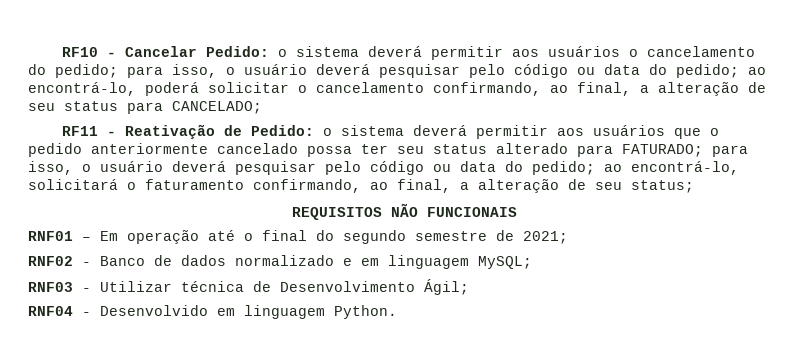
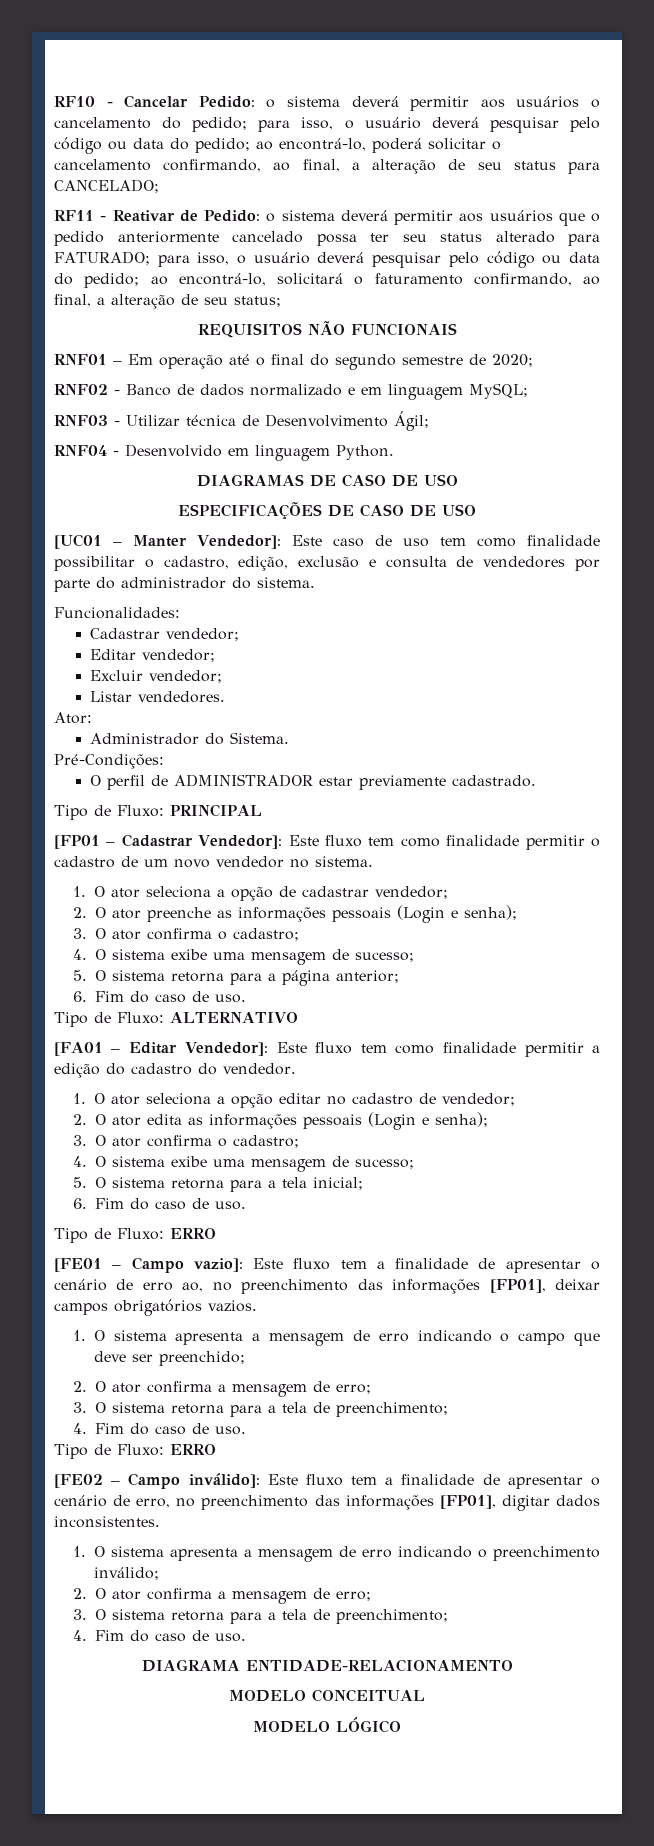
- RF11 - Reativação de Pedido: o sistema deverá permitir aos usuários que o pedido anteriormente cancelado possa ter seu status alterado para FATURADO; para isso, o usuário deverá pesquisar pelo código ou data do pedido; ao encontrá-lo, solicitará o faturamento confirmando, ao final, a alteração de seu status;
+ RF11 - Reativar de Pedido: o sistema deverá permitir aos usuários que o pedido anteriormente cancelado possa ter seu status alterado para FATURADO; para isso, o usuário deverá pesquisar pelo código ou data do pedido; ao encontrá-lo, solicitará o faturamento confirmando, ao final, a alteração de seu status;
- RNF01 – Em operação até o final do segundo semestre de 2021;
+ RNF01 – Em operação até o final do segundo semestre de 2020;
+ DIAGRAMAS DE CASO DE USO
+ ESPECIFICAÇÕES DE CASO DE USO
+ [UC01 – Manter Vendedor]: Este caso de uso tem como finalidade possibilitar o cadastro, edição, exclusão e consulta de vendedores por parte do administrador do sistema.
+ Funcionalidades:
+ Cadastrar vendedor;
+ Editar vendedor;
+ Excluir vendedor;
+ Listar vendedores.
+ Ator:
+ Administrador do Sistema.
+ Pré-Condições:
+ O perfil de ADMINISTRADOR estar previamente cadastrado.
+ Tipo de Fluxo: PRINCIPAL
+ [FP01 – Cadastrar Vendedor]: Este fluxo tem como finalidade permitir o cadastro de um novo vendedor no sistema.
+ 1. O ator seleciona a opção de cadastrar vendedor;
+ 2. O ator preenche as informações pessoais (Login e senha);
+ 3. O ator confirma o cadastro;
+ 4. O sistema exibe uma mensagem de sucesso;
+ 5. O sistema retorna para a página anterior;
+ 6. Fim do caso de uso.
+ Tipo de Fluxo: ALTERNATIVO
+ [FA01 – Editar Vendedor]: Este fluxo tem como finalidade permitir a edição do cadastro do vendedor.
+ 1. O ator seleciona a opção editar no cadastro de vendedor;
+ 2. O ator edita as informações pessoais (Login e senha);
+ 3. O ator confirma o cadastro;
+ 4. O sistema exibe uma mensagem de sucesso;
+ 5. O sistema retorna para a tela inicial;
+ 6. Fim do caso de uso.
+ Tipo de Fluxo: ERRO
+ [FE01 – Campo vazio]: Este fluxo tem a finalidade de apresentar o cenário de erro ao, no preenchimento das informações [FP01], deixar campos obrigatórios vazios.
+ 1. O sistema apresenta a mensagem de erro indicando o campo que deve ser preenchido;
+ 2. O ator confirma a mensagem de erro;
+ 3. O sistema retorna para a tela de preenchimento;
+ 4. Fim do caso de uso.
+ Tipo de Fluxo: ERRO
+ [FE02 – Campo inválido]: Este fluxo tem a finalidade de apresentar o cenário de erro, no preenchimento das informações [FP01], digitar dados inconsistentes.
+ 1. O sistema apresenta a mensagem de erro indicando o preenchimento inválido;
+ 2. O ator confirma a mensagem de erro;
+ 3. O sistema retorna para a tela de preenchimento;
+ 4. Fim do caso de uso.
+ DIAGRAMA ENTIDADE-RELACIONAMENTO
+ MODELO CONCEITUAL
+ MODELO LÓGICO

